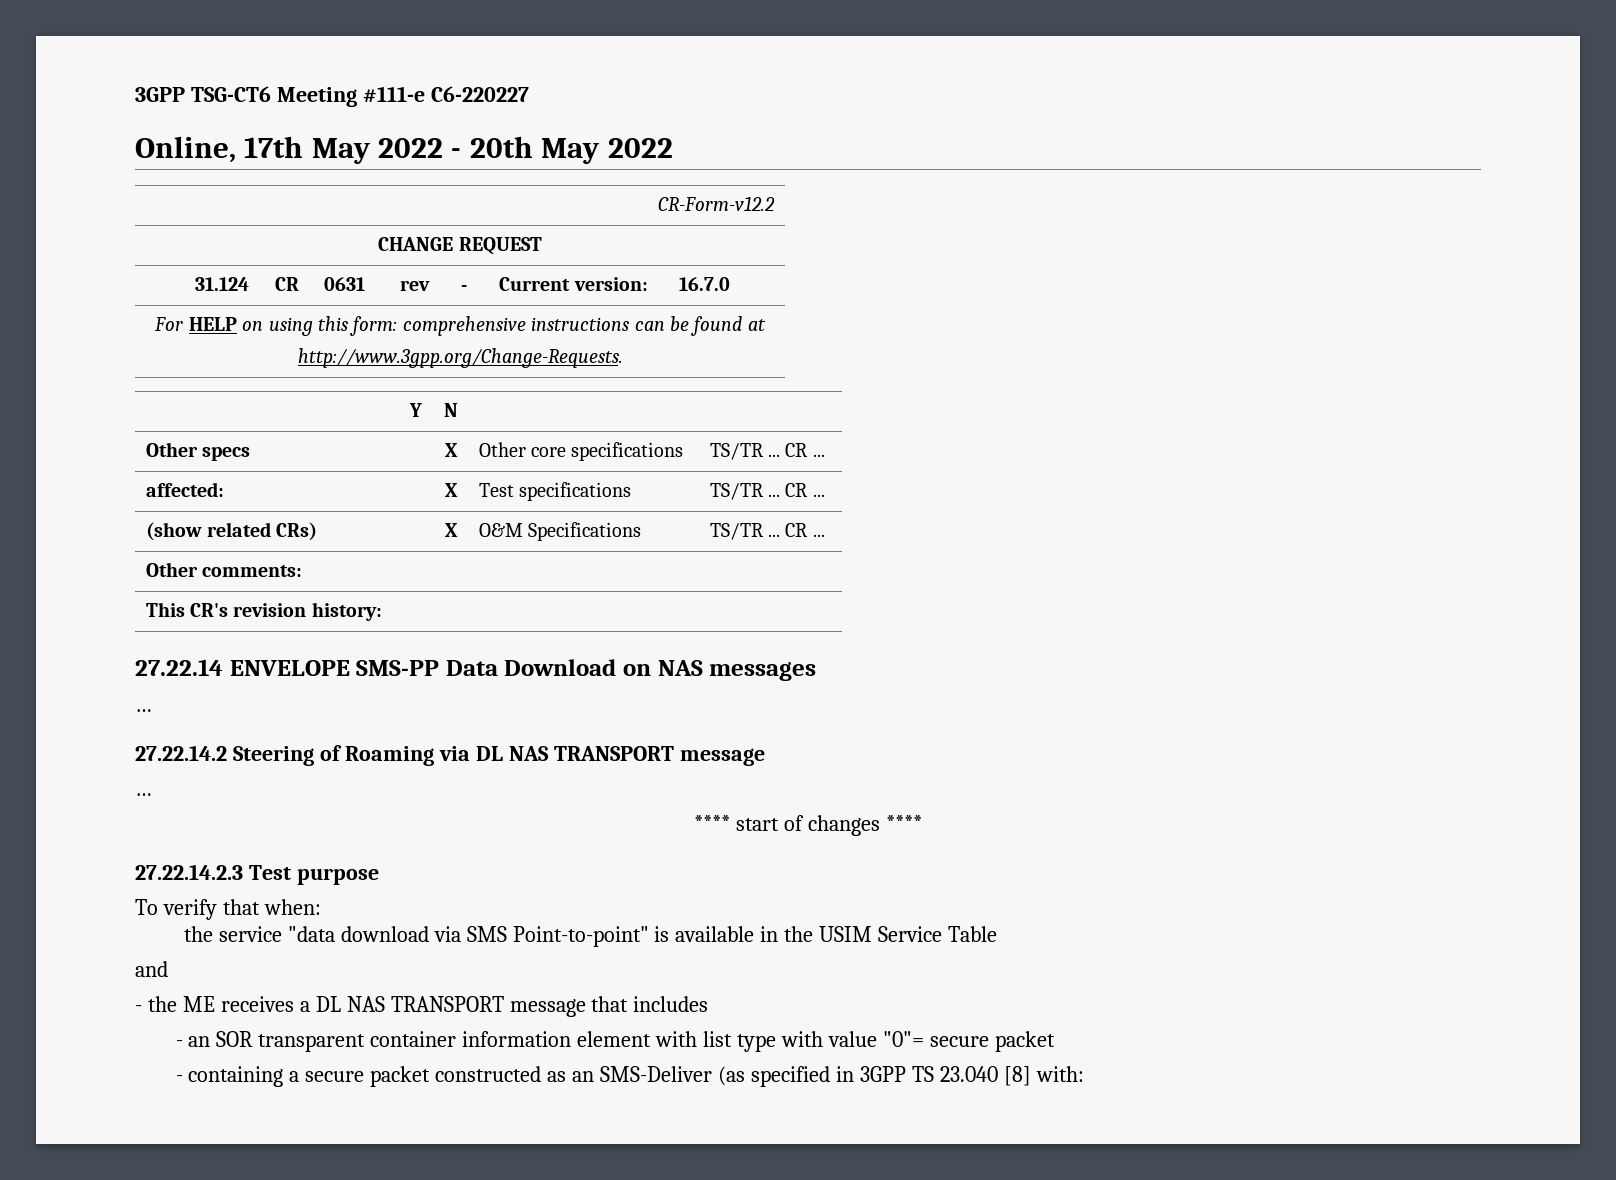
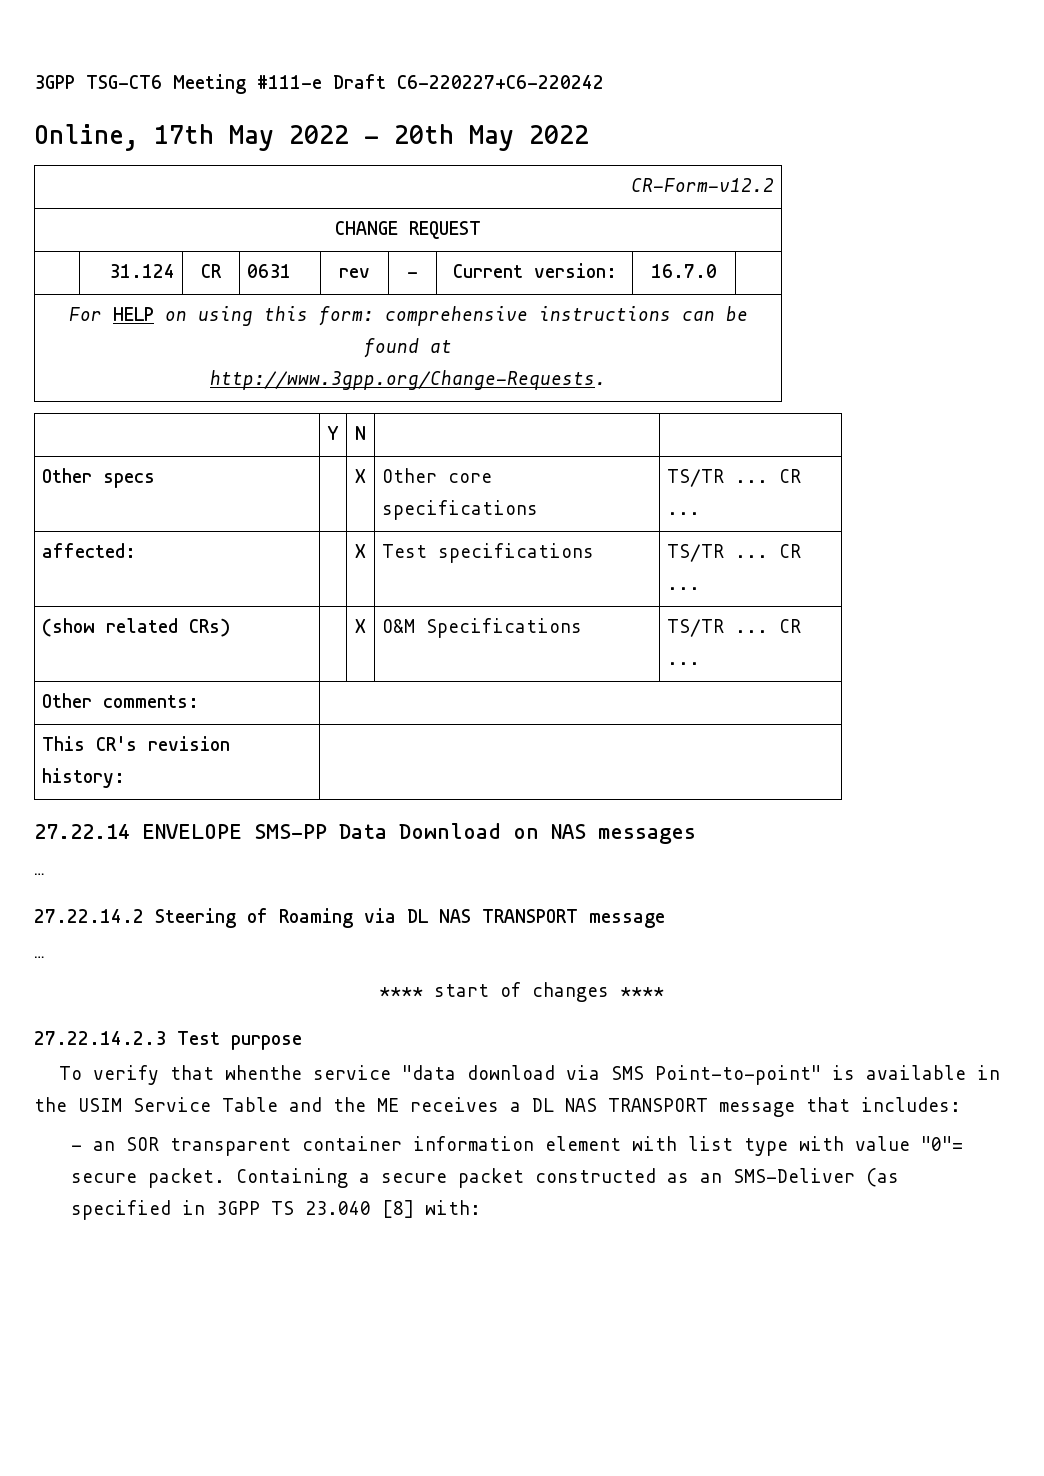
- 3GPP TSG-CT6 Meeting #111-e C6-220227
+ 3GPP TSG-CT6 Meeting #111-e Draft C6-220227+C6-220242
- To verify that when:
- the service "data download via SMS Point-to-point" is available in the USIM Service Table
- and
- - the ME receives a DL NAS TRANSPORT message that includes
+ To verify that whenthe service "data download via SMS Point-to-point" is available in the USIM Service Table and the ME receives a DL NAS TRANSPORT message that includes:
- - an SOR transparent container information element with list type with value "0"= secure packet
- - containing a secure packet constructed as an SMS-Deliver (as specified in 3GPP TS 23.040 [8] with:
+ - an SOR transparent container information element with list type with value "0"= secure packet. Containing a secure packet constructed as an SMS-Deliver (as specified in 3GPP TS 23.040 [8] with:

